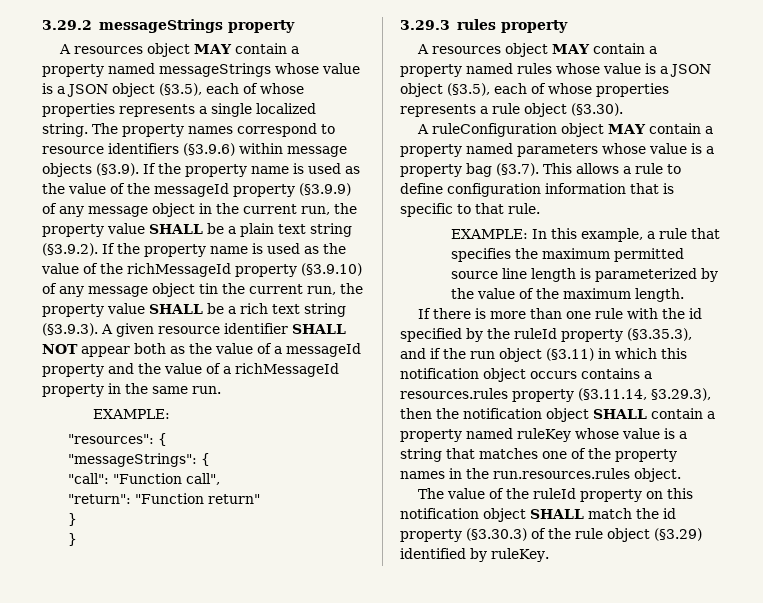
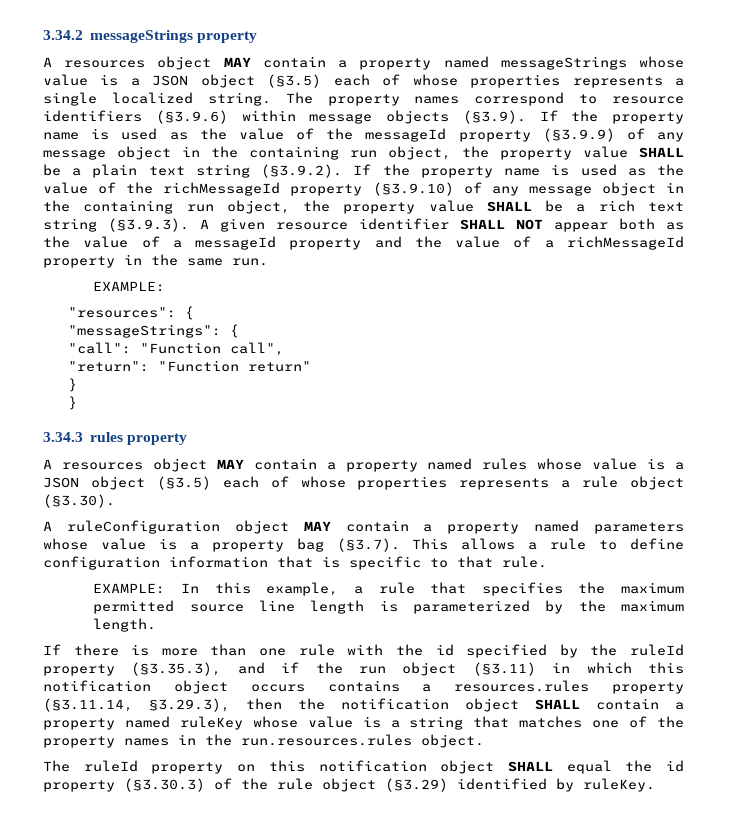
- 3.29.2 messageStrings property
+ 3.34.2 messageStrings property
- A resources object MAY contain a property named messageStrings whose value is a JSON object (§3.5), each of whose properties represents a single localized string.
+ A resources object MAY contain a property named messageStrings whose value is a JSON object (§3.5) each of whose properties represents a single localized string.
- The property names correspond to resource identifiers (§3.9.6) within message objects (§3.9). If the property name is used as the value of the messageId property (§3.9.9) of any message object in the current run, the property value SHALL be a plain text string (§3.9.2). If the property name is used as the value of the richMessageId property (§3.9.10) of any message object tin the current run, the property value SHALL be a rich text string (§3.9.3). A given resource identifier SHALL NOT appear both as the value of a messageId property and the value of a richMessageId property in the same run.
+ The property names correspond to resource identifiers (§3.9.6) within message objects (§3.9). If the property name is used as the value of the messageId property (§3.9.9) of any message object in the containing run object, the property value SHALL be a plain text string (§3.9.2). If the property name is used as the value of the richMessageId property (§3.9.10) of any message object in the containing run object, the property value SHALL be a rich text string (§3.9.3). A given resource identifier SHALL NOT appear both as the value of a messageId property and the value of a richMessageId property in the same run.
- 3.29.3 rules property
+ 3.34.3 rules property
- A resources object MAY contain a property named rules whose value is a JSON object (§3.5), each of whose properties represents a rule object (§3.30).
+ A resources object MAY contain a property named rules whose value is a JSON object (§3.5) each of whose properties represents a rule object (§3.30).
- EXAMPLE: In this example, a rule that specifies the maximum permitted source line length is parameterized by the value of the maximum length.
+ EXAMPLE: In this example, a rule that specifies the maximum permitted source line length is parameterized by the maximum length.
- The value of the ruleId property on this notification object SHALL match the id property (§3.30.3) of the rule object (§3.29) identified by ruleKey.
+ The ruleId property on this notification object SHALL equal the id property (§3.30.3) of the rule object (§3.29) identified by ruleKey.

